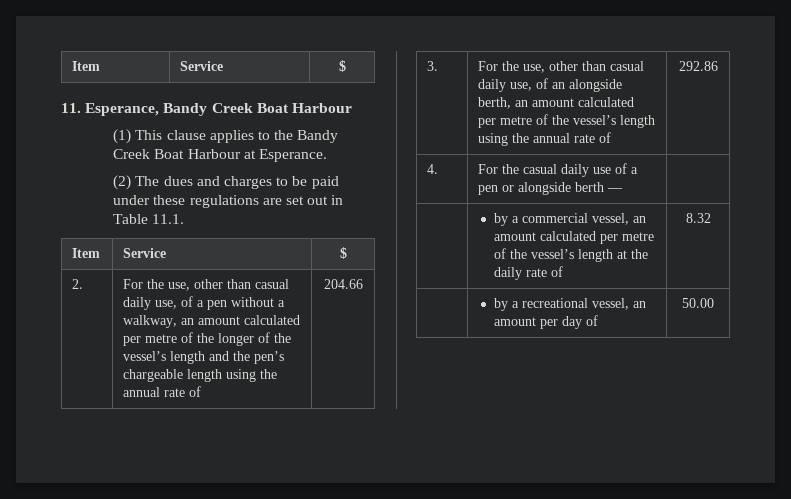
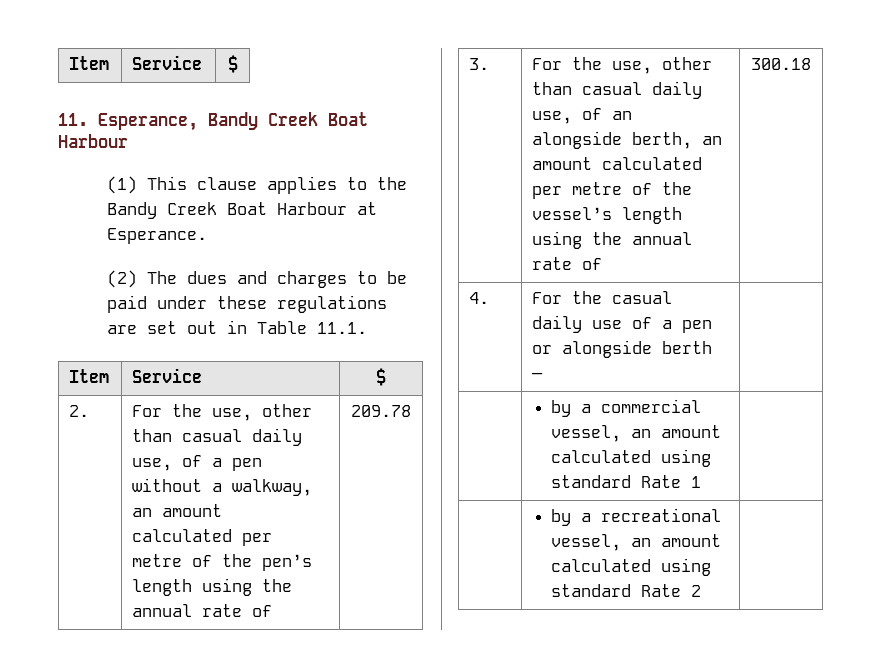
- 2. | For the use, other than casual daily use, of a pen without a walkway, an amount calculated per metre of the longer of the vessel’s length and the pen’s chargeable length using the annual rate of | 204.66
+ 2. | For the use, other than casual daily use, of a pen without a walkway, an amount calculated per metre of the pen’s length using the annual rate of | 209.78
- 3. | For the use, other than casual daily use, of an alongside berth, an amount calculated per metre of the vessel’s length using the annual rate of | 292.86
+ 3. | For the use, other than casual daily use, of an alongside berth, an amount calculated per metre of the vessel’s length using the annual rate of | 300.18
- | by a commercial vessel, an amount calculated per metre of the vessel’s length at the daily rate of | 8.32
+ | by a commercial vessel, an amount calculated using standard Rate 1 |
- | by a recreational vessel, an amount per day of | 50.00
+ | by a recreational vessel, an amount calculated using standard Rate 2 |

